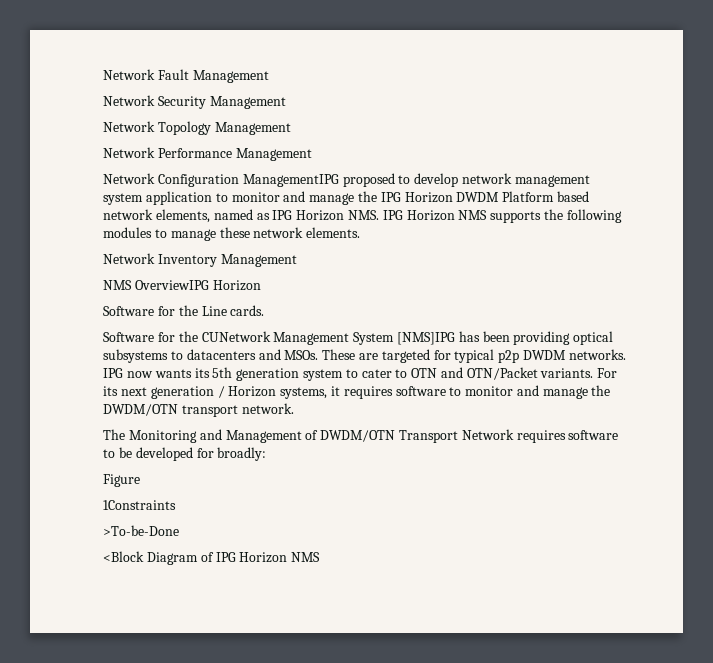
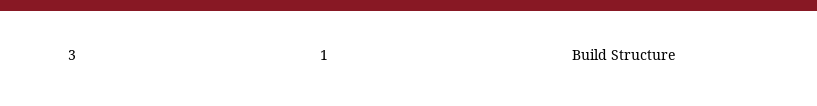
- Network Fault Management
- Network Security Management
- Network Topology Management
- Network Performance Management
- Network Configuration ManagementIPG proposed to develop network management system application to monitor and manage the IPG Horizon DWDM Platform based network elements, named as IPG Horizon NMS. IPG Horizon NMS supports the following modules to manage these network elements.
- Network Inventory Management
- NMS OverviewIPG Horizon
- Software for the Line cards.
- Software for the CUNetwork Management System [NMS]IPG has been providing optical subsystems to datacenters and MSOs. These are targeted for typical p2p DWDM networks. IPG now wants its 5th generation system to cater to OTN and OTN/Packet variants. For its next generation / Horizon systems, it requires software to monitor and manage the DWDM/OTN transport network.
- The Monitoring and Management of DWDM/OTN Transport Network requires software to be developed for broadly:
- Figure
- 1Constraints
- >To-be-Done
- <Block Diagram of IPG Horizon NMS
+ 3
+ 1
+ Build Structure

